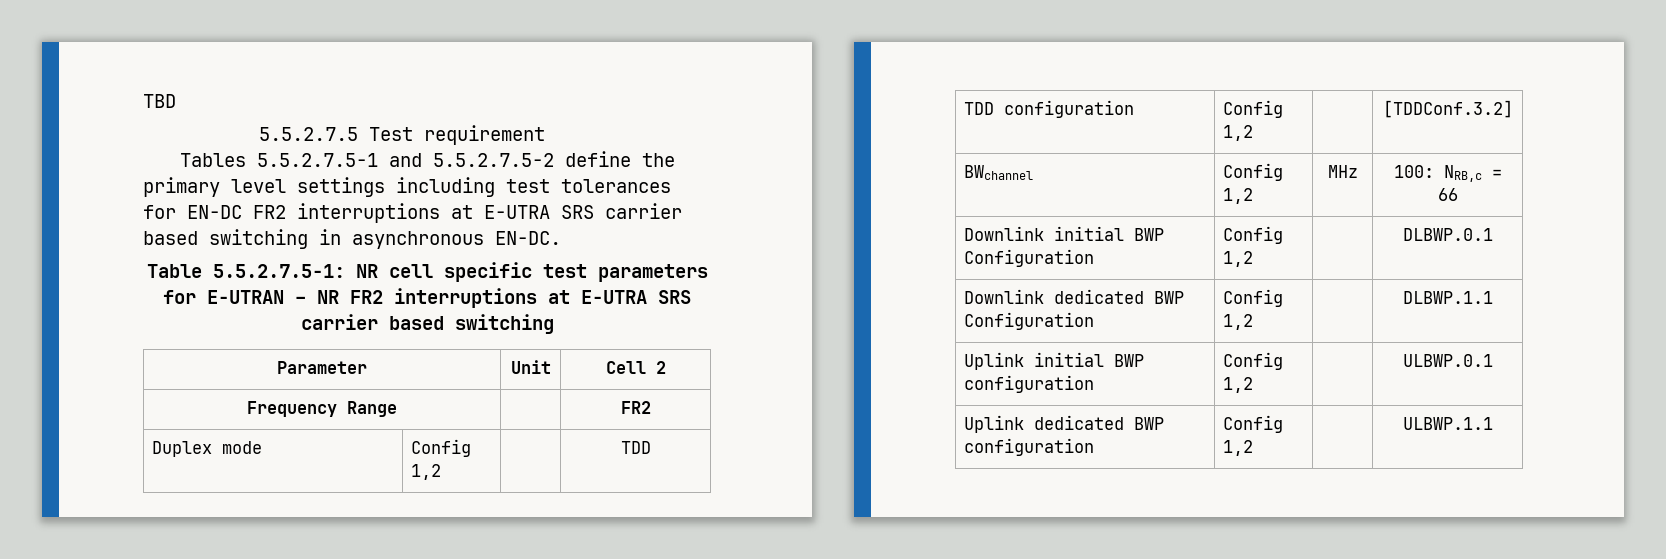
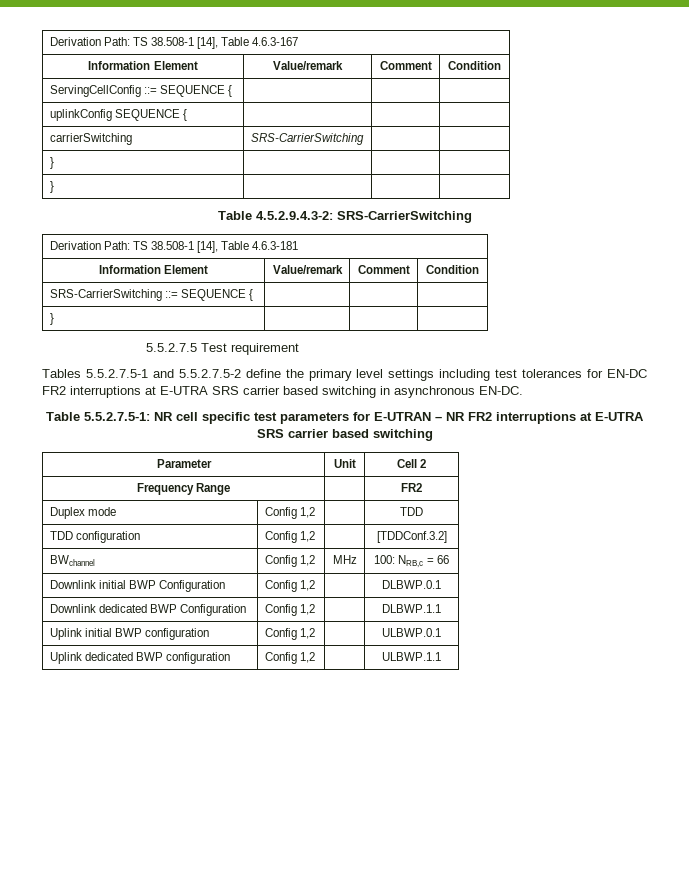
- TBD
+ Derivation Path: TS 38.508-1 [14], Table 4.6.3-167
+ Information Element | Value/remark | Comment | Condition
+ ServingCellConfig ::= SEQUENCE { | | |
+ uplinkConfig SEQUENCE { | | |
+ carrierSwitching | SRS-CarrierSwitching | |
+ } | | |
+ } | | |
+ Table 4.5.2.9.4.3-2: SRS-CarrierSwitching
+ Derivation Path: TS 38.508-1 [14], Table 4.6.3-181
+ Information Element | Value/remark | Comment | Condition
+ SRS-CarrierSwitching ::= SEQUENCE { | | |
+ } | | |

